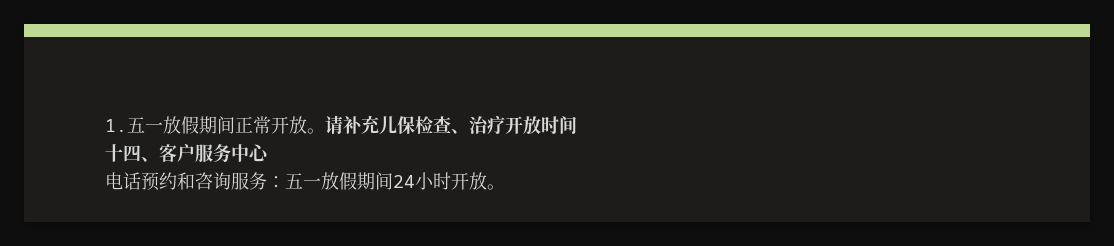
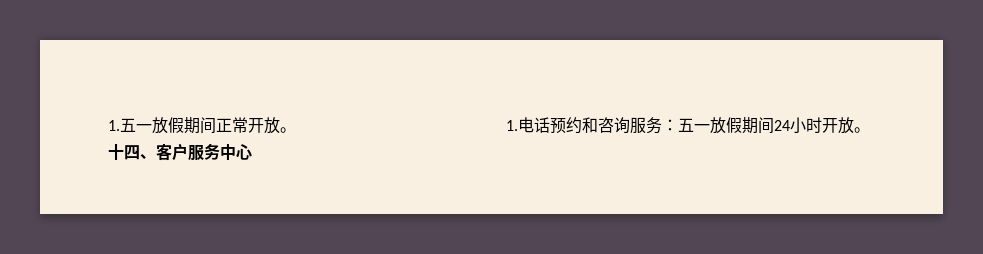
- 请补充儿保检查、治疗开放时间
- 电话预约和咨询服务：五一放假期间24小时开放。
+ 1.电话预约和咨询服务：五一放假期间24小时开放。

